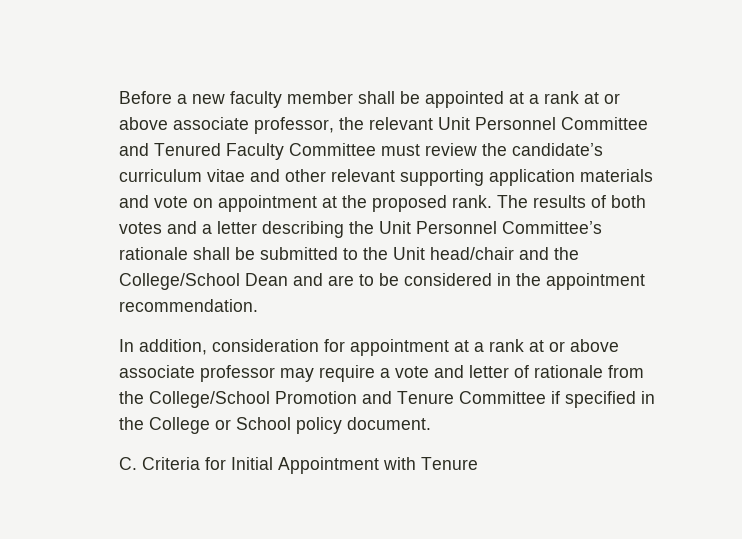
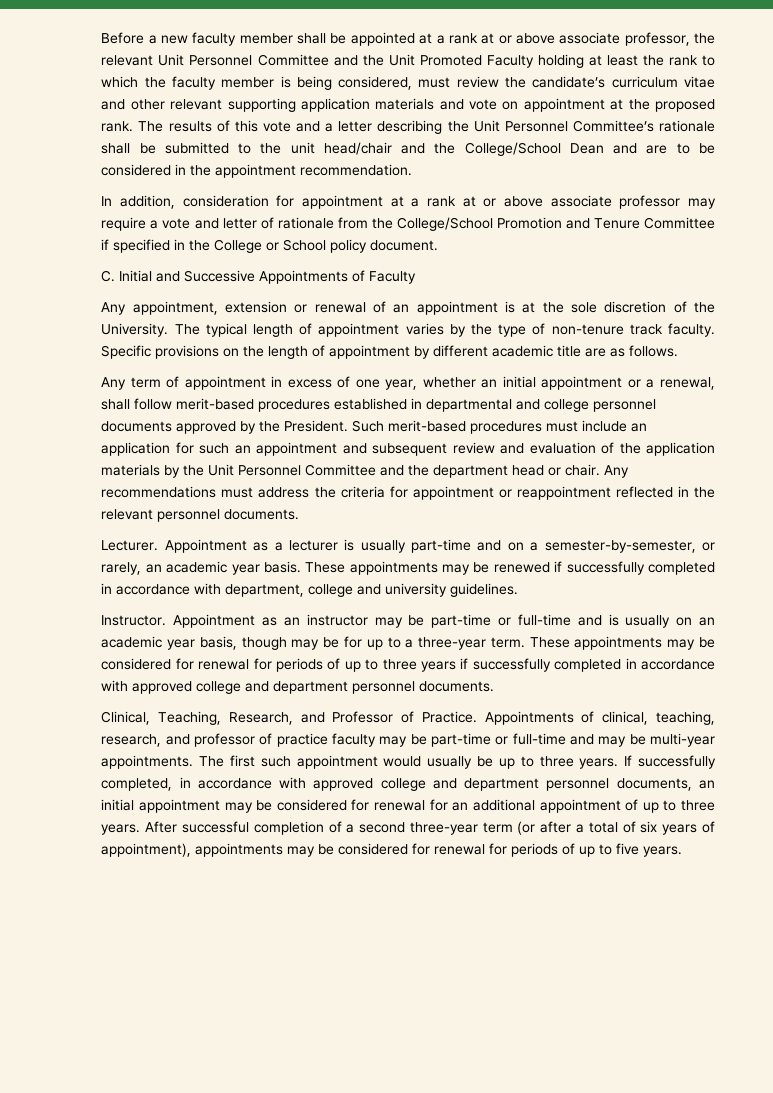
- Before a new faculty member shall be appointed at a rank at or above associate professor, the relevant Unit Personnel Committee and Tenured Faculty Committee must review the candidate’s curriculum vitae and other relevant supporting application materials and vote on appointment at the proposed rank.
+ Before a new faculty member shall be appointed at a rank at or above associate professor, the relevant Unit Personnel Committee and the Unit Promoted Faculty holding at least the rank to which the faculty member is being considered, must review the candidate’s curriculum vitae and other relevant supporting application materials and vote on appointment at the proposed rank.
- The results of both votes and a letter describing the Unit Personnel Committee’s rationale shall be submitted to the Unit head/chair and the College/School Dean and are to be considered in the appointment recommendation.
+ The results of this vote and a letter describing the Unit Personnel Committee’s rationale shall be submitted to the unit head/chair and the College/School Dean and are to be considered in the appointment recommendation.
- C. Criteria for Initial Appointment with Tenure
+ C. Initial and Successive Appointments of Faculty
+ Any appointment, extension or renewal of an appointment is at the sole discretion of the University. The typical length of appointment varies by the type of non-tenure track faculty. Specific provisions on the length of appointment by different academic title are as follows.
+ Any term of appointment in excess of one year, whether an initial appointment or a renewal, shall follow merit-based procedures established in departmental and college personnel documents approved by the President. Such merit-based procedures must include an application for such an appointment and subsequent review and evaluation of the application materials by the Unit Personnel Committee and the department head or chair. Any recommendations must address the criteria for appointment or reappointment reflected in the relevant personnel documents.
+ Lecturer. Appointment as a lecturer is usually part-time and on a semester-by-semester, or rarely, an academic year basis. These appointments may be renewed if successfully completed in accordance with department, college and university guidelines.
+ Instructor. Appointment as an instructor may be part-time or full-time and is usually on an academic year basis, though may be for up to a three-year term. These appointments may be considered for renewal for periods of up to three years if successfully completed in accordance with approved college and department personnel documents.
+ Clinical, Teaching, Research, and Professor of Practice. Appointments of clinical, teaching, research, and professor of practice faculty may be part-time or full-time and may be multi-year appointments. The first such appointment would usually be up to three years. If successfully completed, in accordance with approved college and department personnel documents, an initial appointment may be considered for renewal for an additional appointment of up to three years. After successful completion of a second three-year term (or after a total of six years of appointment), appointments may be considered for renewal for periods of up to five years.

